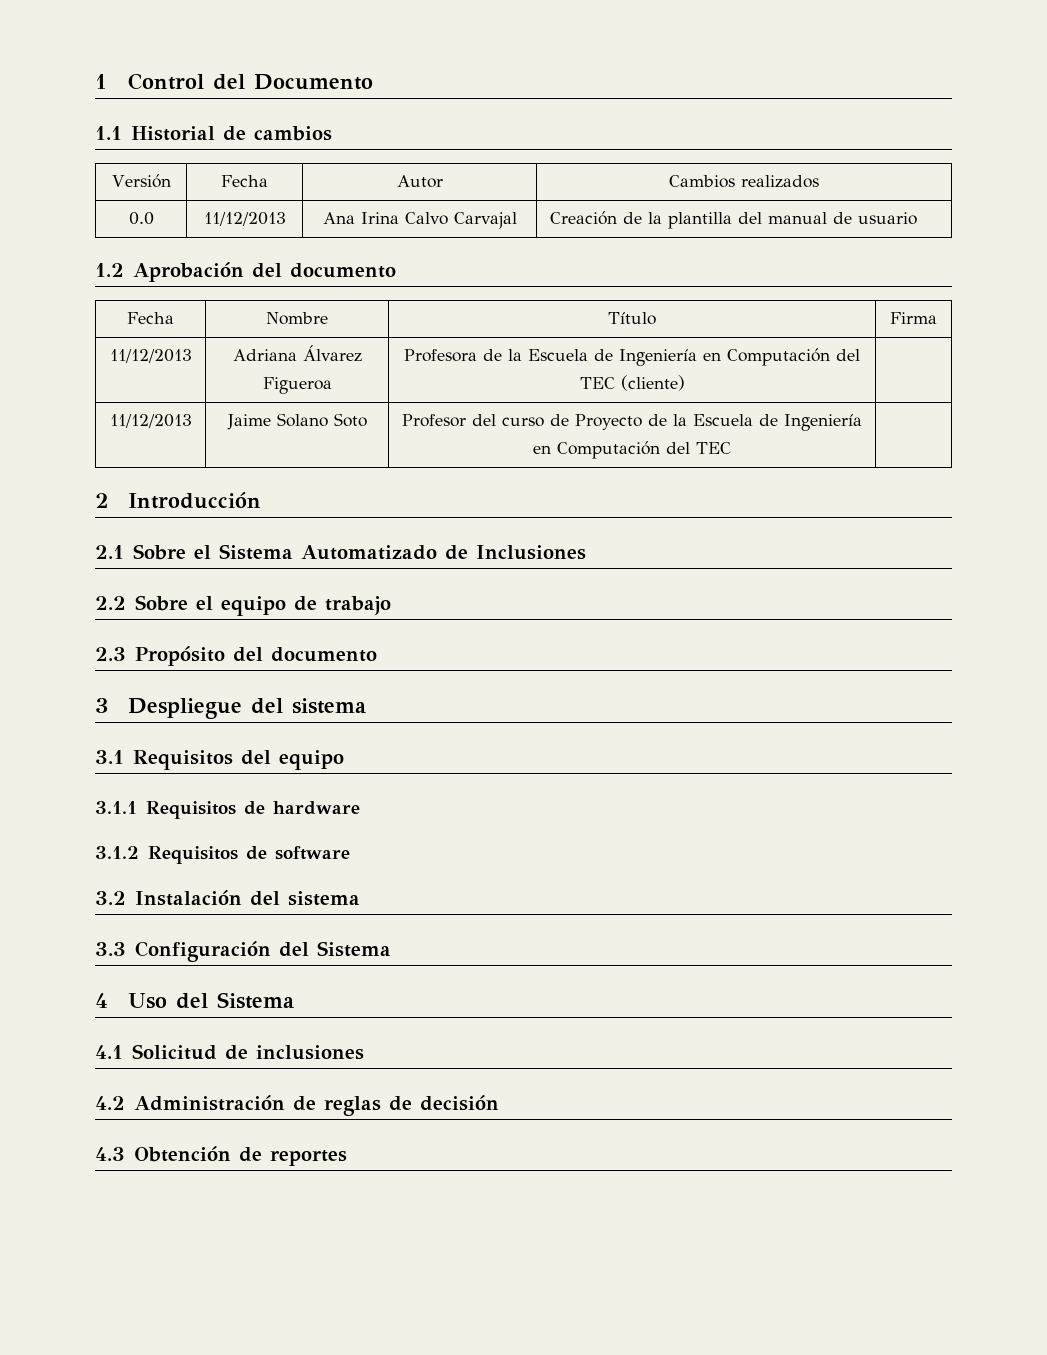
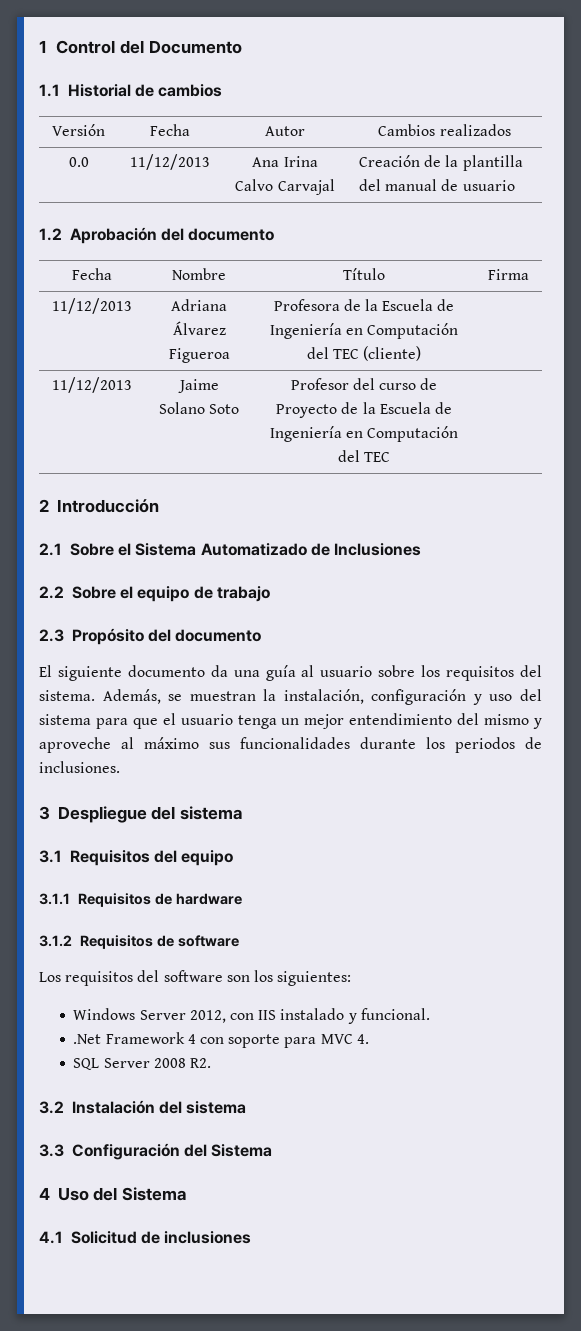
+ El siguiente documento da una guía al usuario sobre los requisitos del sistema. Además, se muestran la instalación, configuración y uso del sistema para que el usuario tenga un mejor entendimiento del mismo y aproveche al máximo sus funcionalidades durante los periodos de inclusiones.
+ Los requisitos del software son los siguientes:
+ Windows Server 2012, con IIS instalado y funcional.
+ .Net Framework 4 con soporte para MVC 4.
+ SQL Server 2008 R2.
- 4.2 Administración de reglas de decisión
- 4.3 Obtención de reportes

